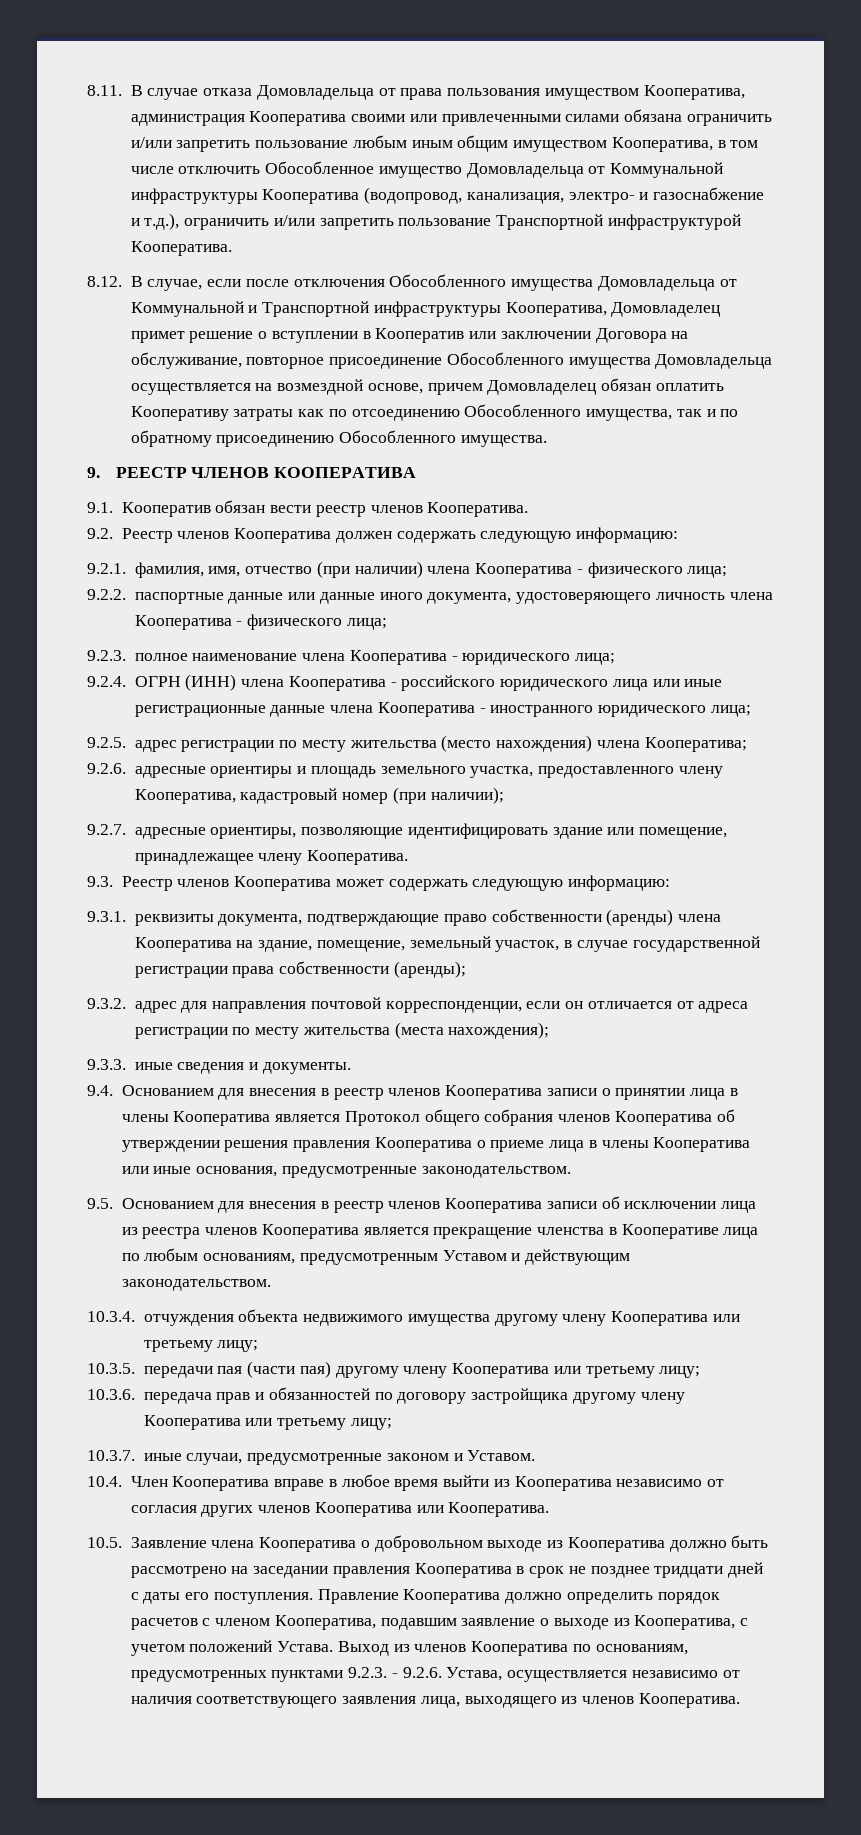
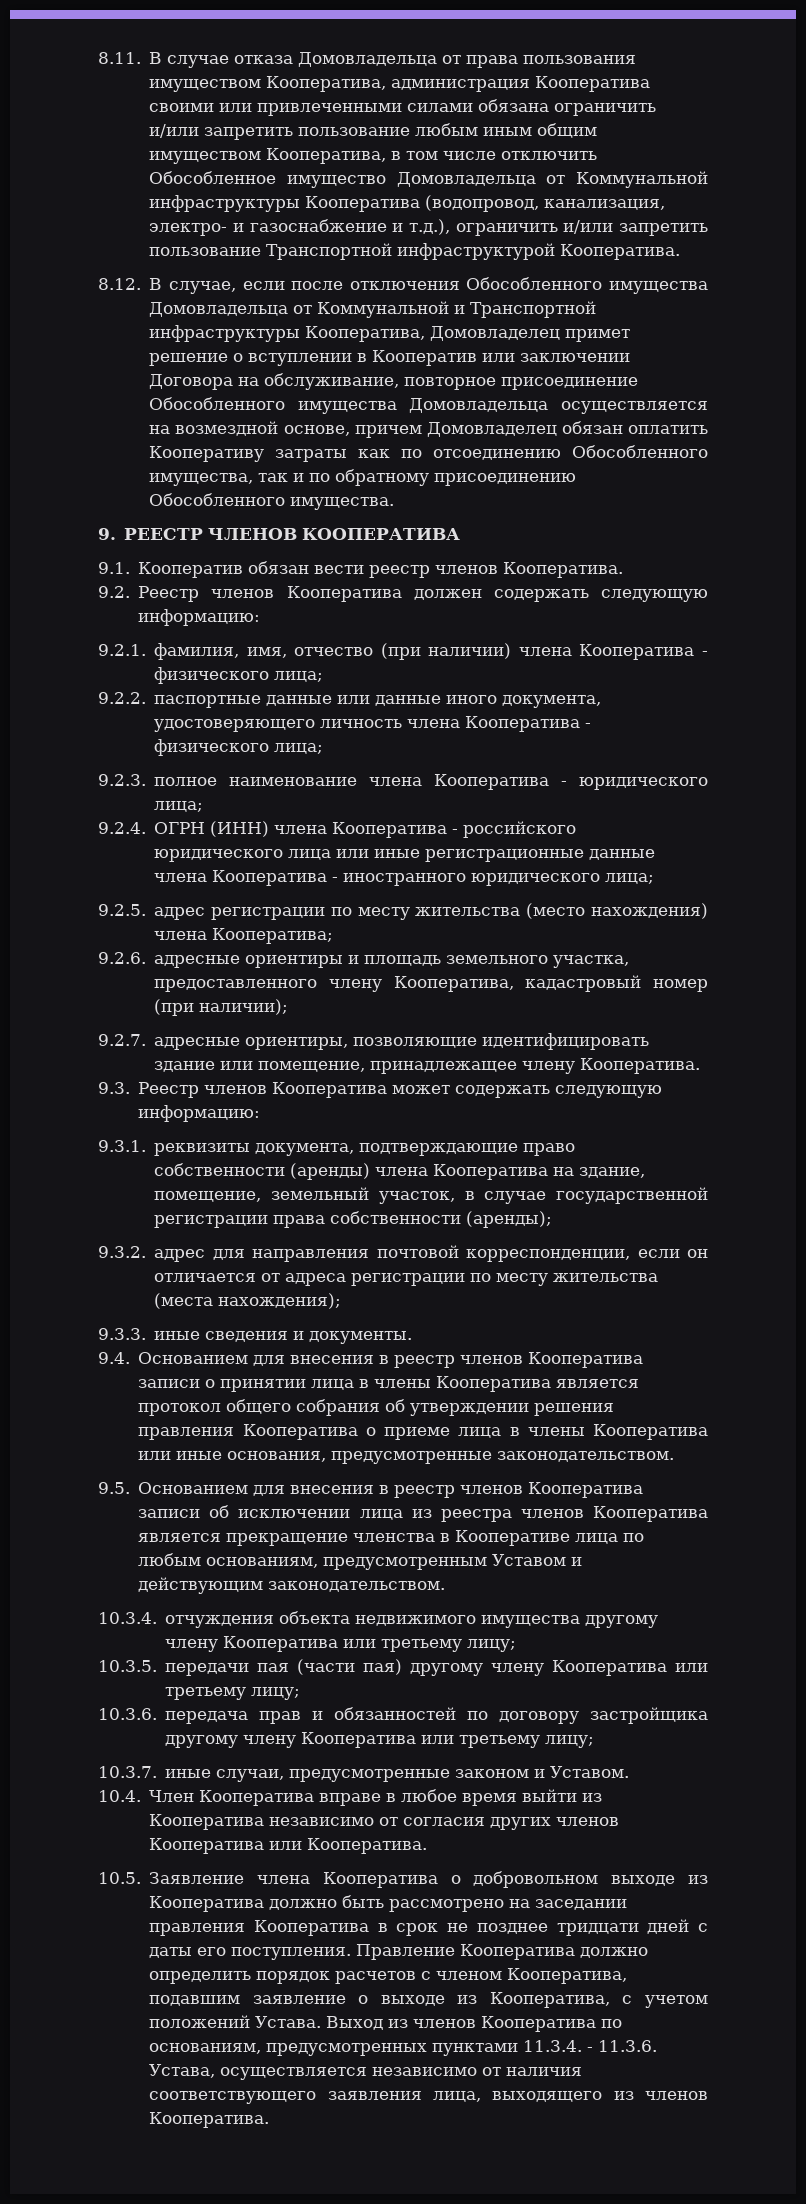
- 9.4. Основанием для внесения в реестр членов Кооператива записи о принятии лица в члены Кооператива является Протокол общего собрания членов Кооператива об утверждении решения правления Кооператива о приеме лица в члены Кооператива или иные основания, предусмотренные законодательством.
+ 9.4. Основанием для внесения в реестр членов Кооператива записи о принятии лица в члены Кооператива является протокол общего собрания об утверждении решения правления Кооператива о приеме лица в члены Кооператива или иные основания, предусмотренные законодательством.
- Выход из членов Кооператива по основаниям, предусмотренных пунктами 9.2.3. - 9.2.6. Устава, осуществляется независимо от наличия соответствующего заявления лица, выходящего из членов Кооператива.
+ Выход из членов Кооператива по основаниям, предусмотренных пунктами 11.3.4. - 11.3.6. Устава, осуществляется независимо от наличия соответствующего заявления лица, выходящего из членов Кооператива.

